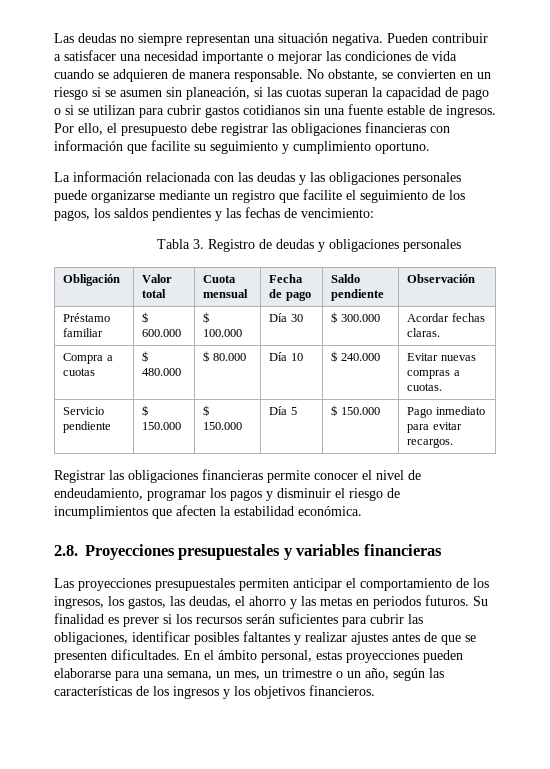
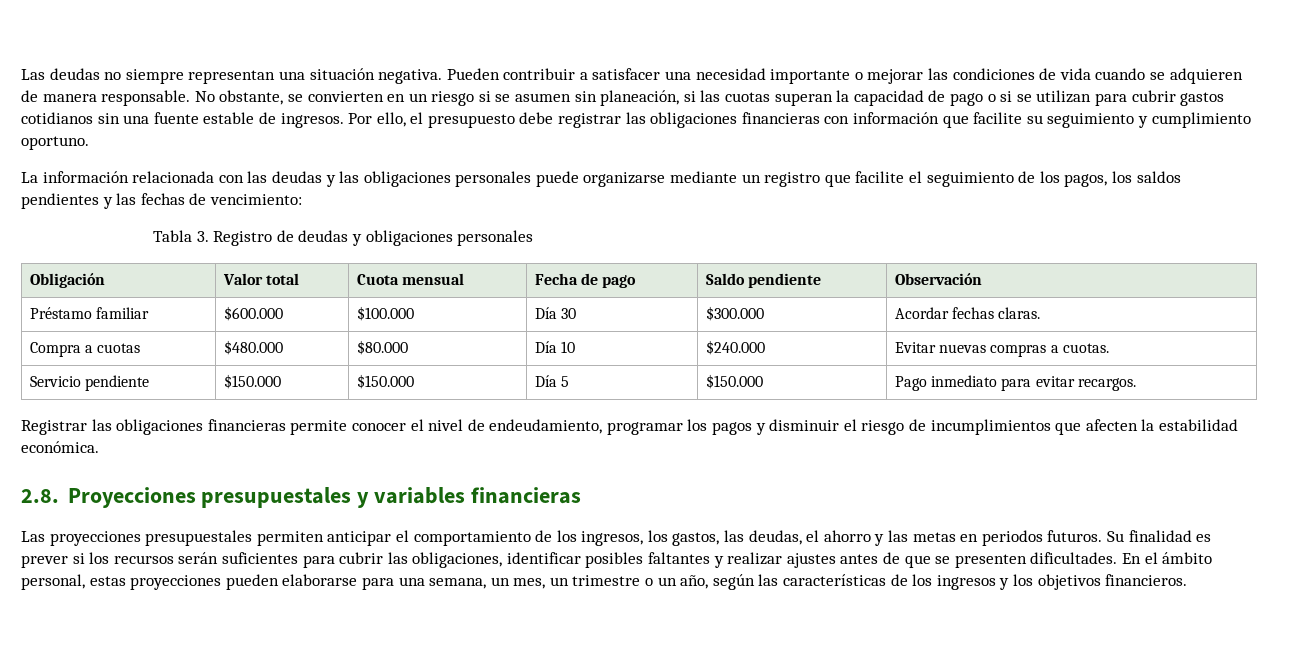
- Préstamo familiar | $ 600.000 | $ 100.000 | Día 30 | $ 300.000 | Acordar fechas claras.
+ Préstamo familiar | $600.000 | $100.000 | Día 30 | $300.000 | Acordar fechas claras.
- Compra a cuotas | $ 480.000 | $ 80.000 | Día 10 | $ 240.000 | Evitar nuevas compras a cuotas.
+ Compra a cuotas | $480.000 | $80.000 | Día 10 | $240.000 | Evitar nuevas compras a cuotas.
- Servicio pendiente | $ 150.000 | $ 150.000 | Día 5 | $ 150.000 | Pago inmediato para evitar recargos.
+ Servicio pendiente | $150.000 | $150.000 | Día 5 | $150.000 | Pago inmediato para evitar recargos.

